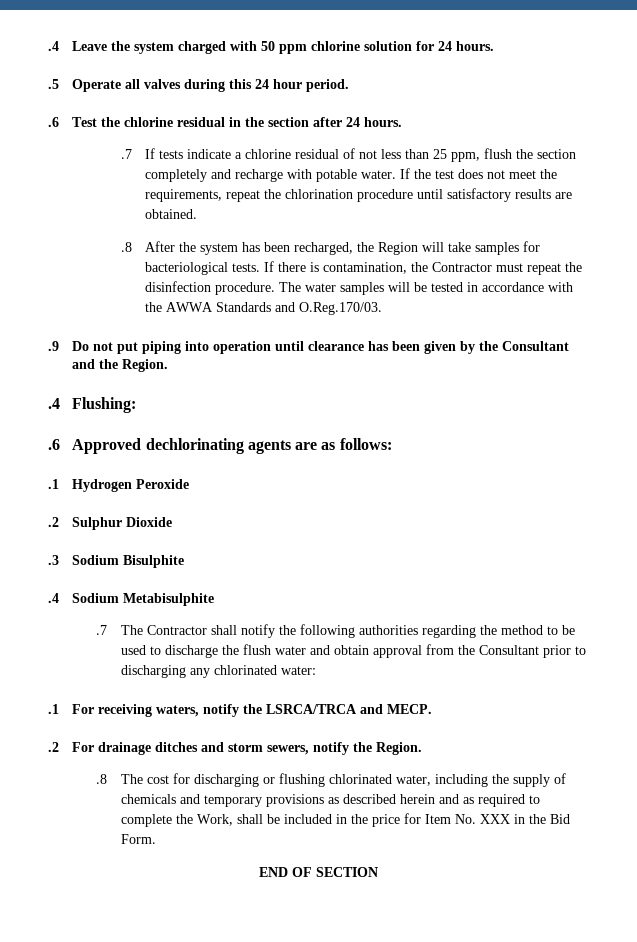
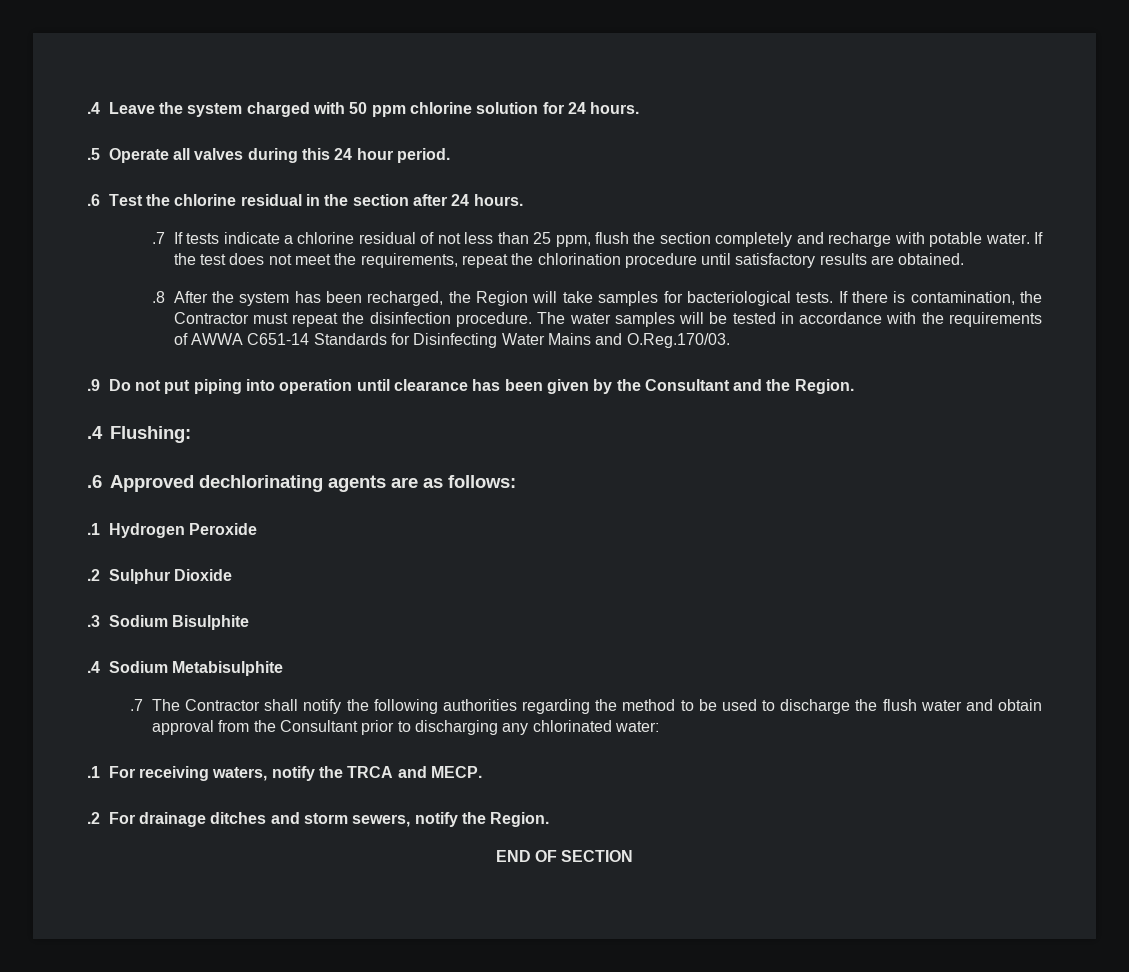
- The water samples will be tested in accordance with the AWWA Standards and O.Reg.170/03.
+ The water samples will be tested in accordance with the requirements of AWWA C651-14 Standards for Disinfecting Water Mains and O.Reg.170/03.
- .1 For receiving waters, notify the LSRCA/TRCA and MECP.
+ .1 For receiving waters, notify the TRCA and MECP.
- .8 The cost for discharging or flushing chlorinated water, including the supply of chemicals and temporary provisions as described herein and as required to complete the Work, shall be included in the price for Item No. XXX in the Bid Form.

